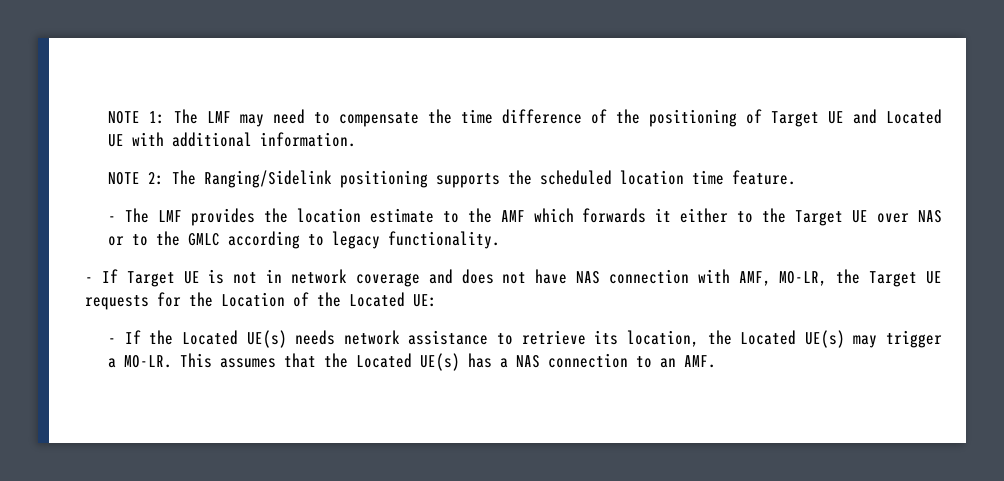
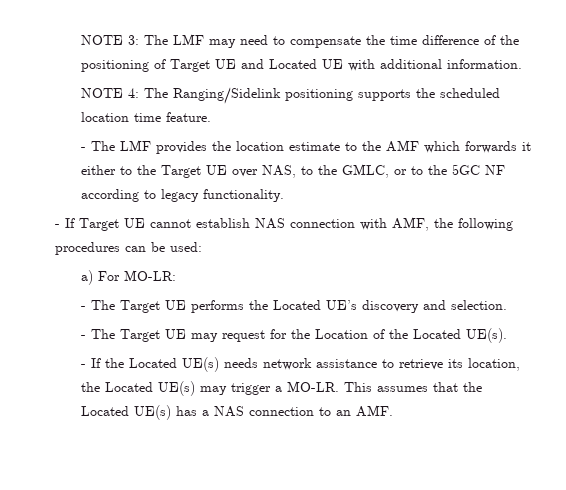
- NOTE 1: The LMF may need to compensate the time difference of the positioning of Target UE and Located UE with additional information.
+ NOTE 3: The LMF may need to compensate the time difference of the positioning of Target UE and Located UE with additional information.
- NOTE 2: The Ranging/Sidelink positioning supports the scheduled location time feature.
+ NOTE 4: The Ranging/Sidelink positioning supports the scheduled location time feature.
- - The LMF provides the location estimate to the AMF which forwards it either to the Target UE over NAS or to the GMLC according to legacy functionality.
+ - The LMF provides the location estimate to the AMF which forwards it either to the Target UE over NAS, to the GMLC, or to the 5GC NF according to legacy functionality.
- - If Target UE is not in network coverage and does not have NAS connection with AMF, MO-LR, the Target UE requests for the Location of the Located UE:
+ - If Target UE cannot establish NAS connection with AMF, the following procedures can be used:
+ a) For MO-LR:
+ - The Target UE performs the Located UE’s discovery and selection.
+ - The Target UE may request for the Location of the Located UE(s).

